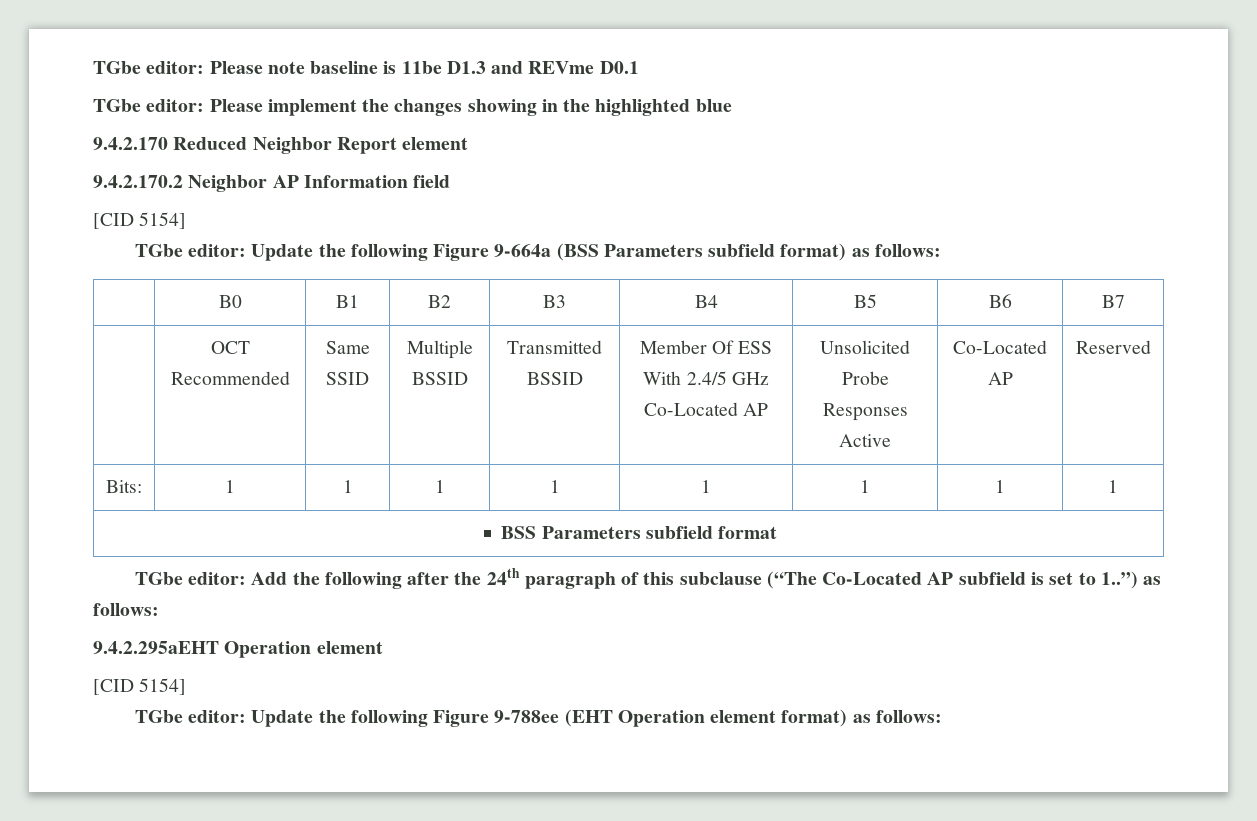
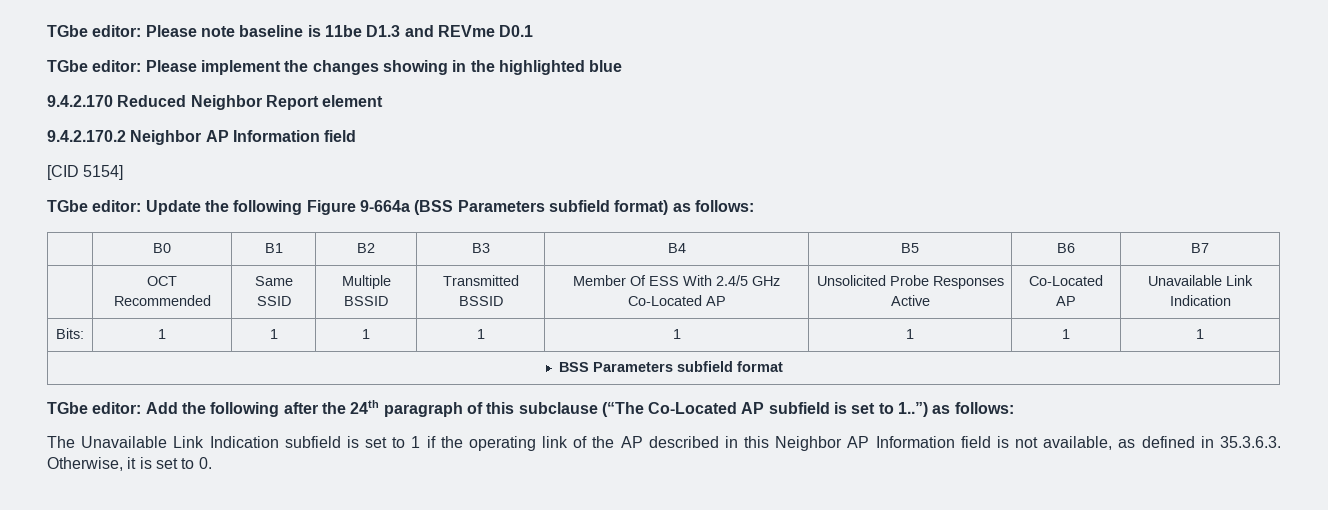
- | OCT Recommended | Same SSID | Multiple BSSID | Transmitted BSSID | Member Of ESS With 2.4/5 GHz Co-Located AP | Unsolicited Probe Responses Active | Co-Located AP | Reserved
+ | OCT Recommended | Same SSID | Multiple BSSID | Transmitted BSSID | Member Of ESS With 2.4/5 GHz Co-Located AP | Unsolicited Probe Responses Active | Co-Located AP | Unavailable Link Indication
- 9.4.2.295aEHT Operation element
- [CID 5154]
- TGbe editor: Update the following Figure 9-788ee (EHT Operation element format) as follows:
+ The Unavailable Link Indication subfield is set to 1 if the operating link of the AP described in this Neighbor AP Information field is not available, as defined in 35.3.6.3. Otherwise, it is set to 0.

